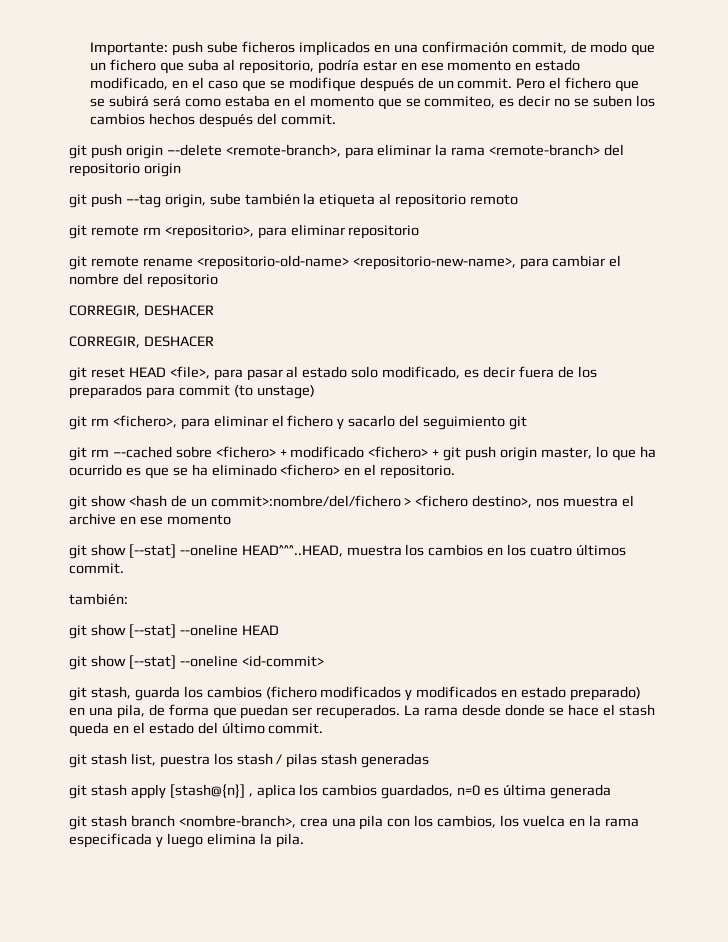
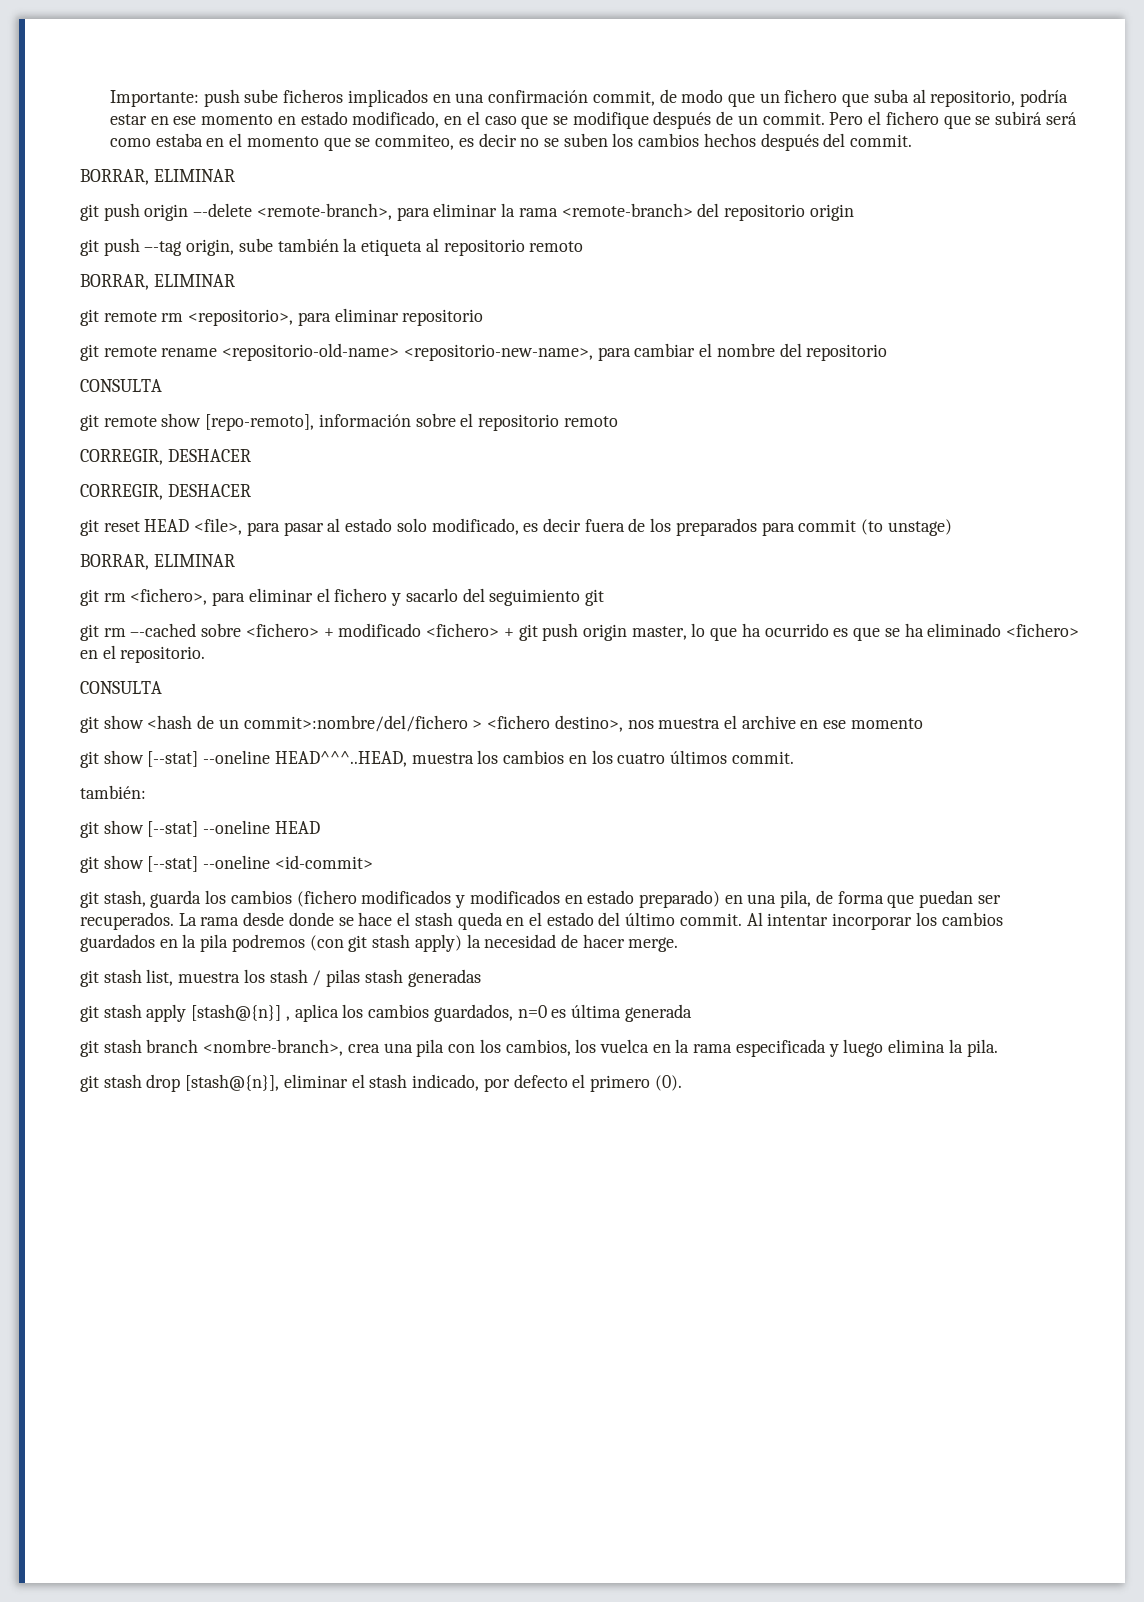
  Pero el fichero que se subirá será como estaba en el momento que se commiteo, es decir no se suben los cambios hechos después del commit.
+ BORRAR, ELIMINAR
  git push –-tag origin, sube también la etiqueta al repositorio remoto
+ BORRAR, ELIMINAR
  git remote rename <repositorio-old-name> <repositorio-new-name>, para cambiar el nombre del repositorio
+ CONSULTA
+ git remote show [repo-remoto], información sobre el repositorio remoto
  git reset HEAD <file>, para pasar al estado solo modificado, es decir fuera de los preparados para commit (to unstage)
+ BORRAR, ELIMINAR
  git rm –-cached sobre <fichero> + modificado <fichero> + git push origin master, lo que ha ocurrido es que se ha eliminado <fichero> en el repositorio.
+ CONSULTA
+ Al intentar incorporar los cambios guardados en la pila podremos (con git stash apply) la necesidad de hacer merge.
- git stash list, puestra los stash / pilas stash generadas
+ git stash list, muestra los stash / pilas stash generadas
+ git stash drop [stash@{n}], eliminar el stash indicado, por defecto el primero (0).

